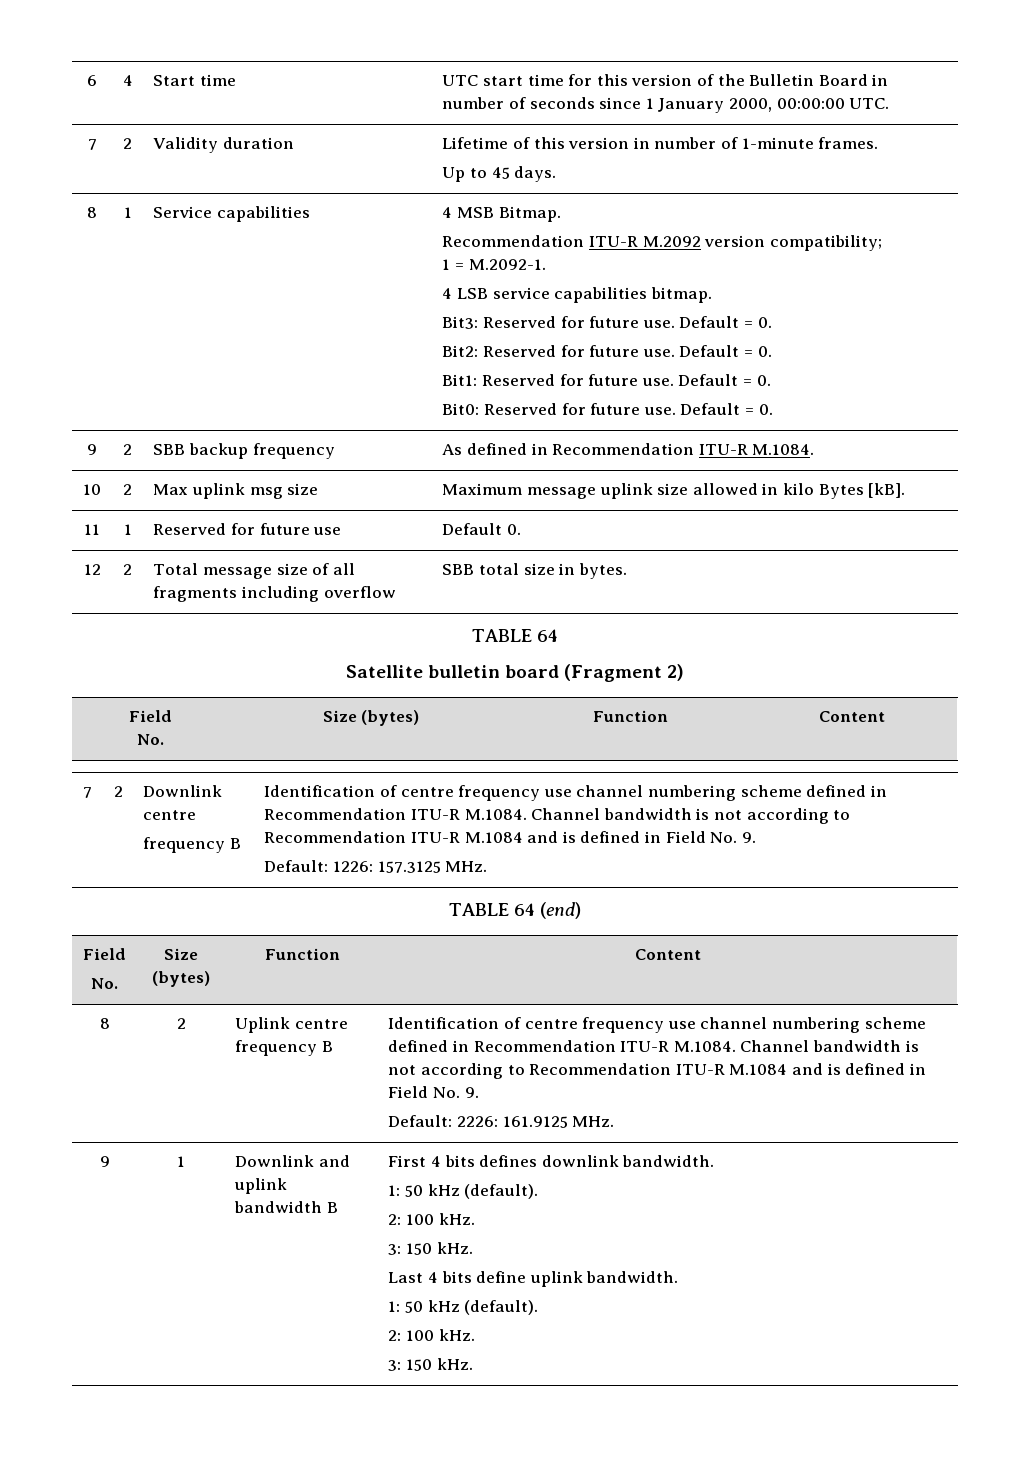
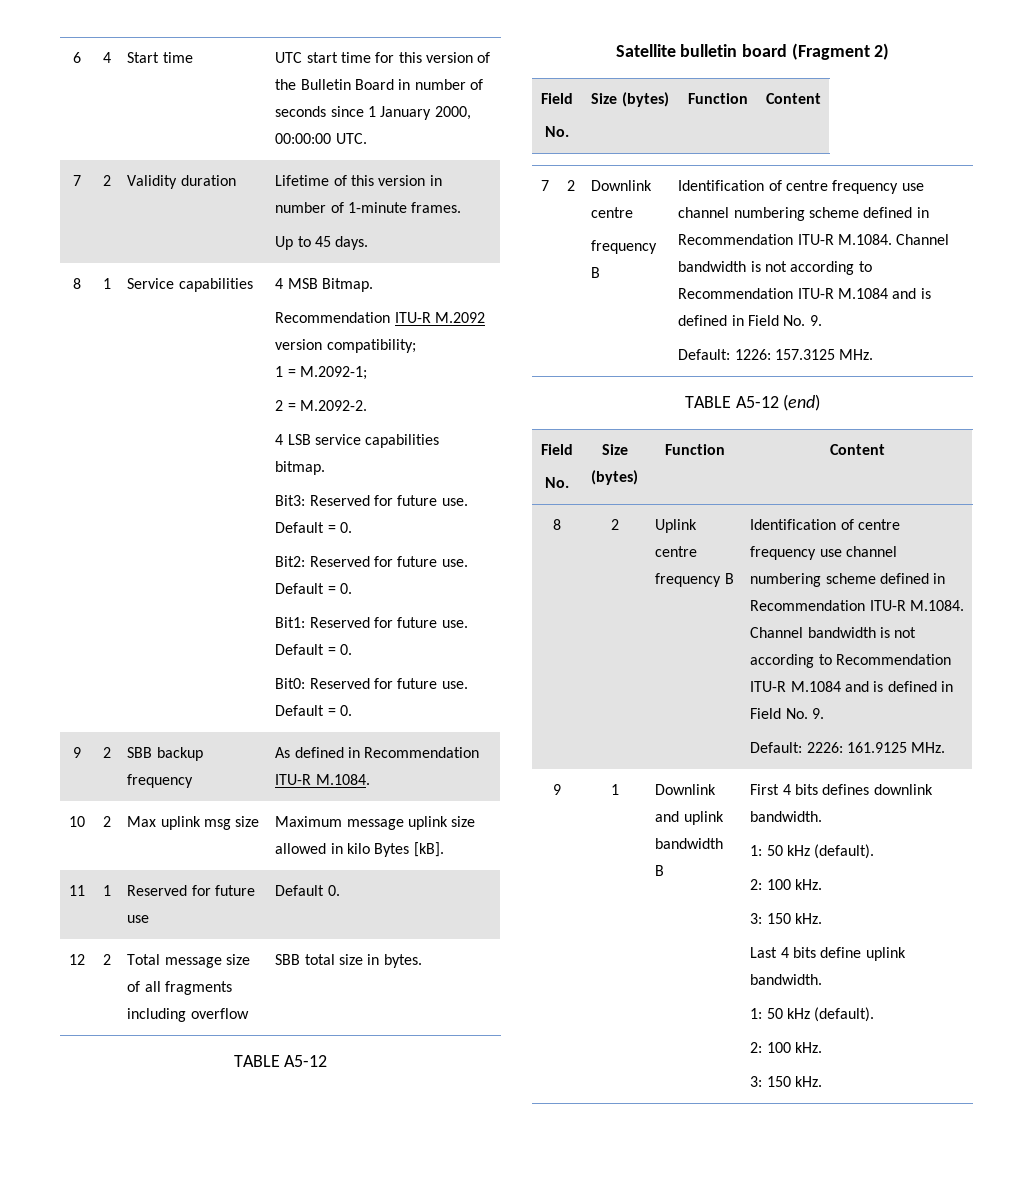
- 1 = M.2092-1.
+ 1 = M.2092-1;
+ 2 = M.2092-2.
  12 | 2 | Total message size of all fragments including overflow | SBB total size in bytes.
- TABLE 64
+ TABLE A5-12
- TABLE 64 (end)
+ TABLE A5-12 (end)

